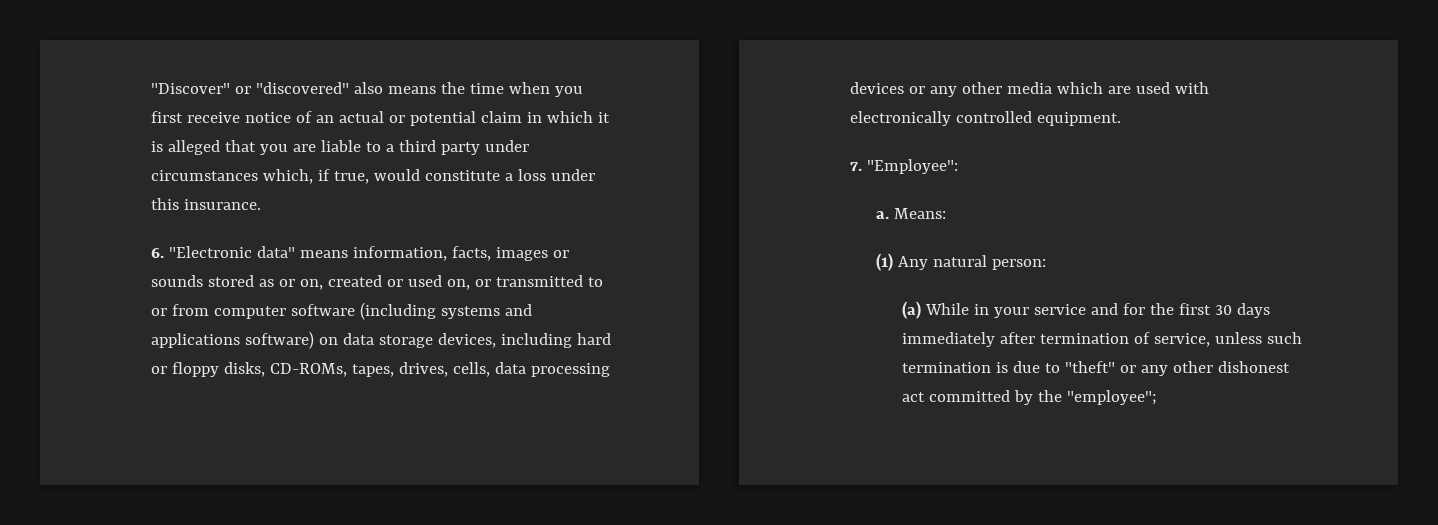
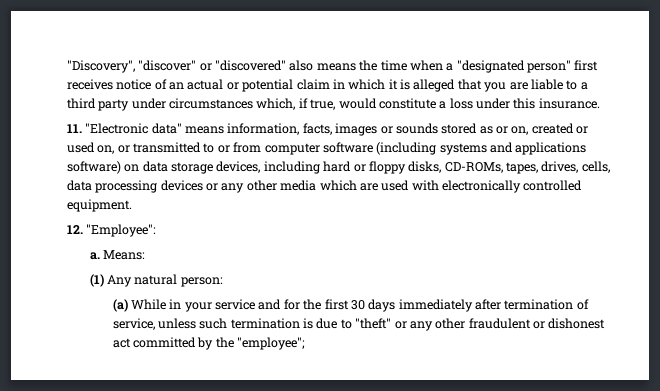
- "Discover" or "discovered" also means the time when you first receive notice of an actual or potential claim in which it is alleged that you are liable to a third party under circumstances which, if true, would constitute a loss under this insurance.
+ "Discovery", "discover" or "discovered" also means the time when a "designated person" first receives notice of an actual or potential claim in which it is alleged that you are liable to a third party under circumstances which, if true, would constitute a loss under this insurance.
- 6. "Electronic data" means information, facts, images or sounds stored as or on, created or used on, or transmitted to or from computer software (including systems and applications software) on data storage devices, including hard or floppy disks, CD-ROMs, tapes, drives, cells, data processing devices or any other media which are used with electronically controlled equipment.
+ 11. "Electronic data" means information, facts, images or sounds stored as or on, created or used on, or transmitted to or from computer software (including systems and applications software) on data storage devices, including hard or floppy disks, CD-ROMs, tapes, drives, cells, data processing devices or any other media which are used with electronically controlled equipment.
- 7. "Employee":
+ 12. "Employee":
- (a) While in your service and for the first 30 days immediately after termination of service, unless such termination is due to "theft" or any other dishonest act committed by the "employee";
+ (a) While in your service and for the first 30 days immediately after termination of service, unless such termination is due to "theft" or any other fraudulent or dishonest act committed by the "employee";

